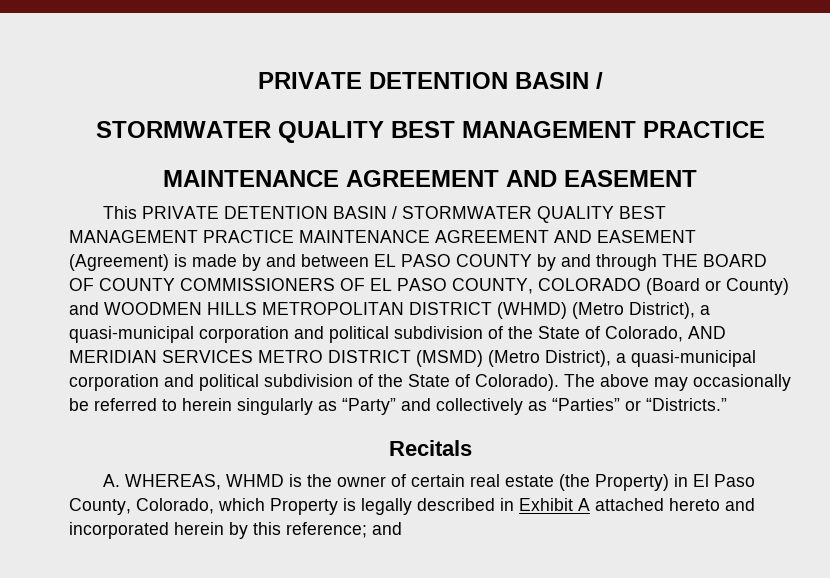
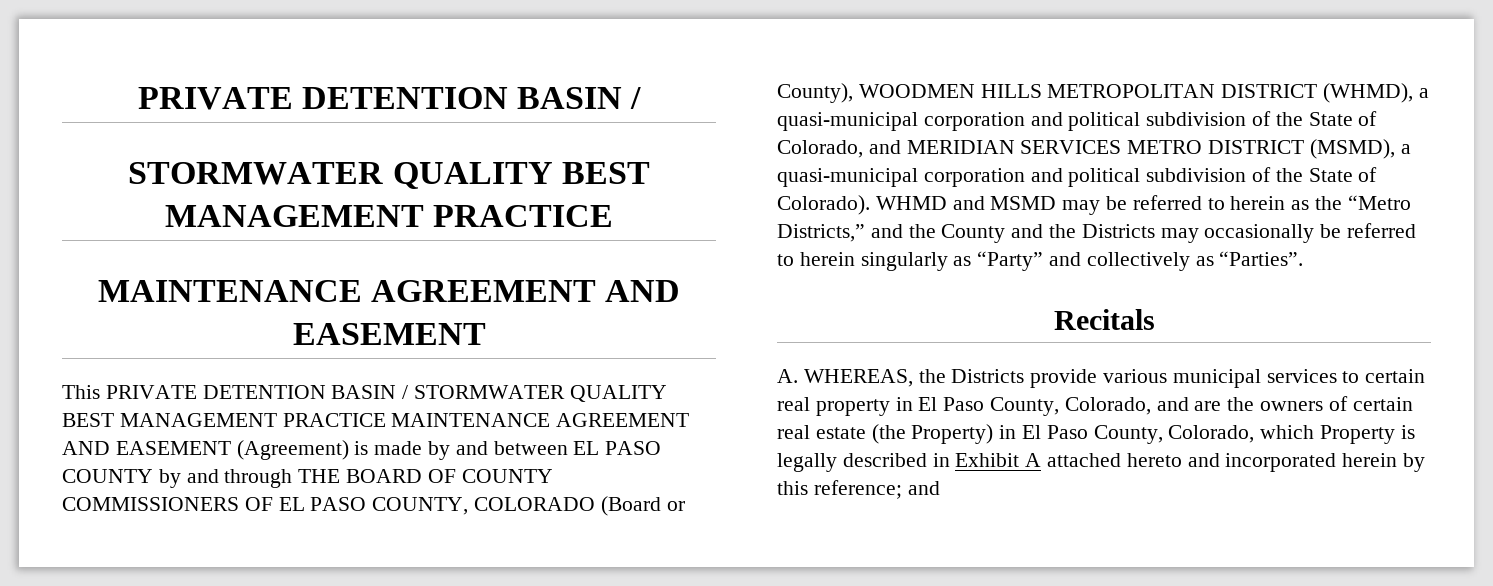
- This PRIVATE DETENTION BASIN / STORMWATER QUALITY BEST MANAGEMENT PRACTICE MAINTENANCE AGREEMENT AND EASEMENT (Agreement) is made by and between EL PASO COUNTY by and through THE BOARD OF COUNTY COMMISSIONERS OF EL PASO COUNTY, COLORADO (Board or County) and WOODMEN HILLS METROPOLITAN DISTRICT (WHMD) (Metro District), a quasi-municipal corporation and political subdivision of the State of Colorado, AND MERIDIAN SERVICES METRO DISTRICT (MSMD) (Metro District), a quasi-municipal corporation and political subdivision of the State of Colorado).
+ This PRIVATE DETENTION BASIN / STORMWATER QUALITY BEST MANAGEMENT PRACTICE MAINTENANCE AGREEMENT AND EASEMENT (Agreement) is made by and between EL PASO COUNTY by and through THE BOARD OF COUNTY COMMISSIONERS OF EL PASO COUNTY, COLORADO (Board or County), WOODMEN HILLS METROPOLITAN DISTRICT (WHMD), a quasi-municipal corporation and political subdivision of the State of Colorado, and MERIDIAN SERVICES METRO DISTRICT (MSMD), a quasi-municipal corporation and political subdivision of the State of Colorado).
- The above may occasionally be referred to herein singularly as “Party” and collectively as “Parties” or “Districts.”
+ WHMD and MSMD may be referred to herein as the “Metro Districts,” and the County and the Districts may occasionally be referred to herein singularly as “Party” and collectively as “Parties”.
- A. WHEREAS, WHMD is the owner of certain real estate (the Property) in El Paso County, Colorado, which Property is legally described in Exhibit A attached hereto and incorporated herein by this reference; and
+ A. WHEREAS, the Districts provide various municipal services to certain real property in El Paso County, Colorado, and are the owners of certain real estate (the Property) in El Paso County, Colorado, which Property is legally described in Exhibit A attached hereto and incorporated herein by this reference; and

